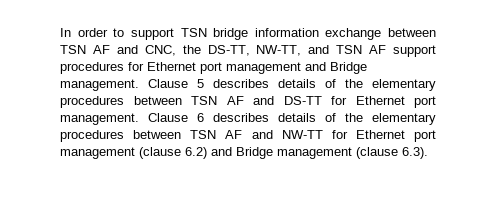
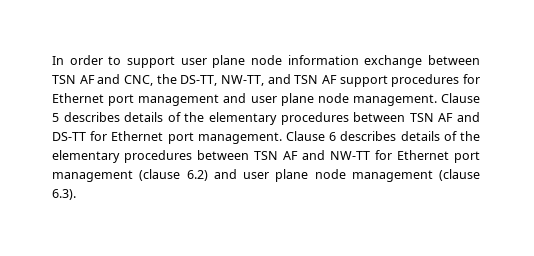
- In order to support TSN bridge information exchange between TSN AF and CNC, the DS-TT, NW-TT, and TSN AF support procedures for Ethernet port management and Bridge management.
+ In order to support user plane node information exchange between TSN AF and CNC, the DS-TT, NW-TT, and TSN AF support procedures for Ethernet port management and user plane node management.
- Clause 6 describes details of the elementary procedures between TSN AF and NW-TT for Ethernet port management (clause 6.2) and Bridge management (clause 6.3).
+ Clause 6 describes details of the elementary procedures between TSN AF and NW-TT for Ethernet port management (clause 6.2) and user plane node management (clause 6.3).

